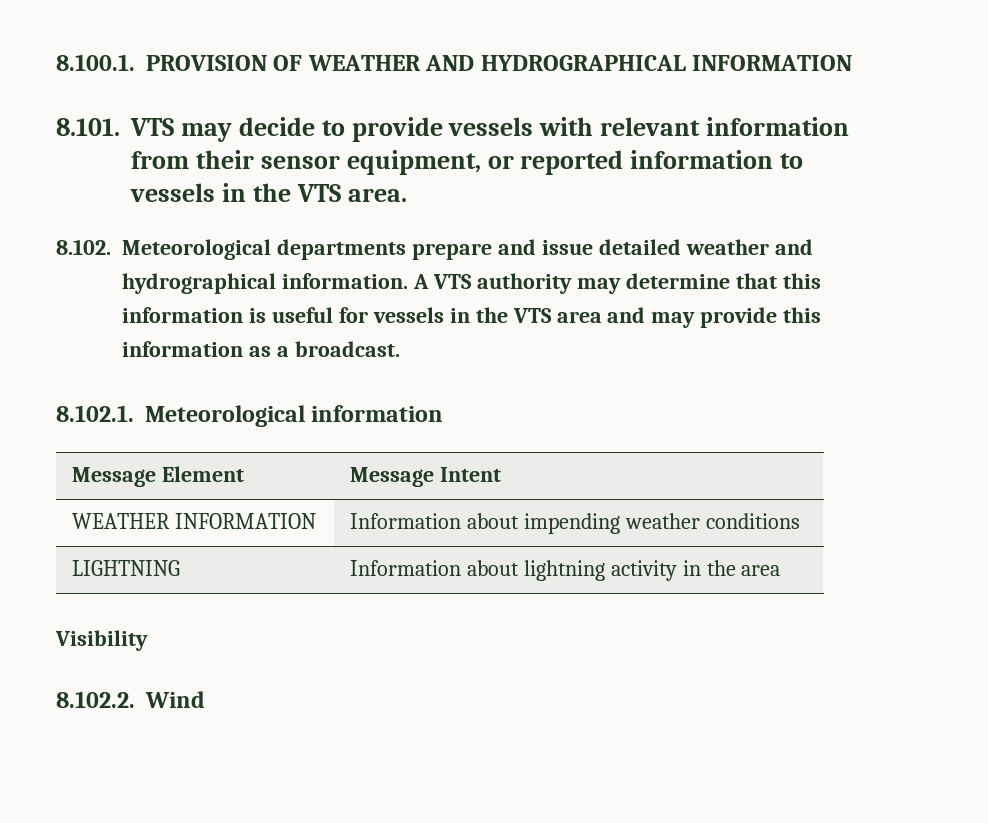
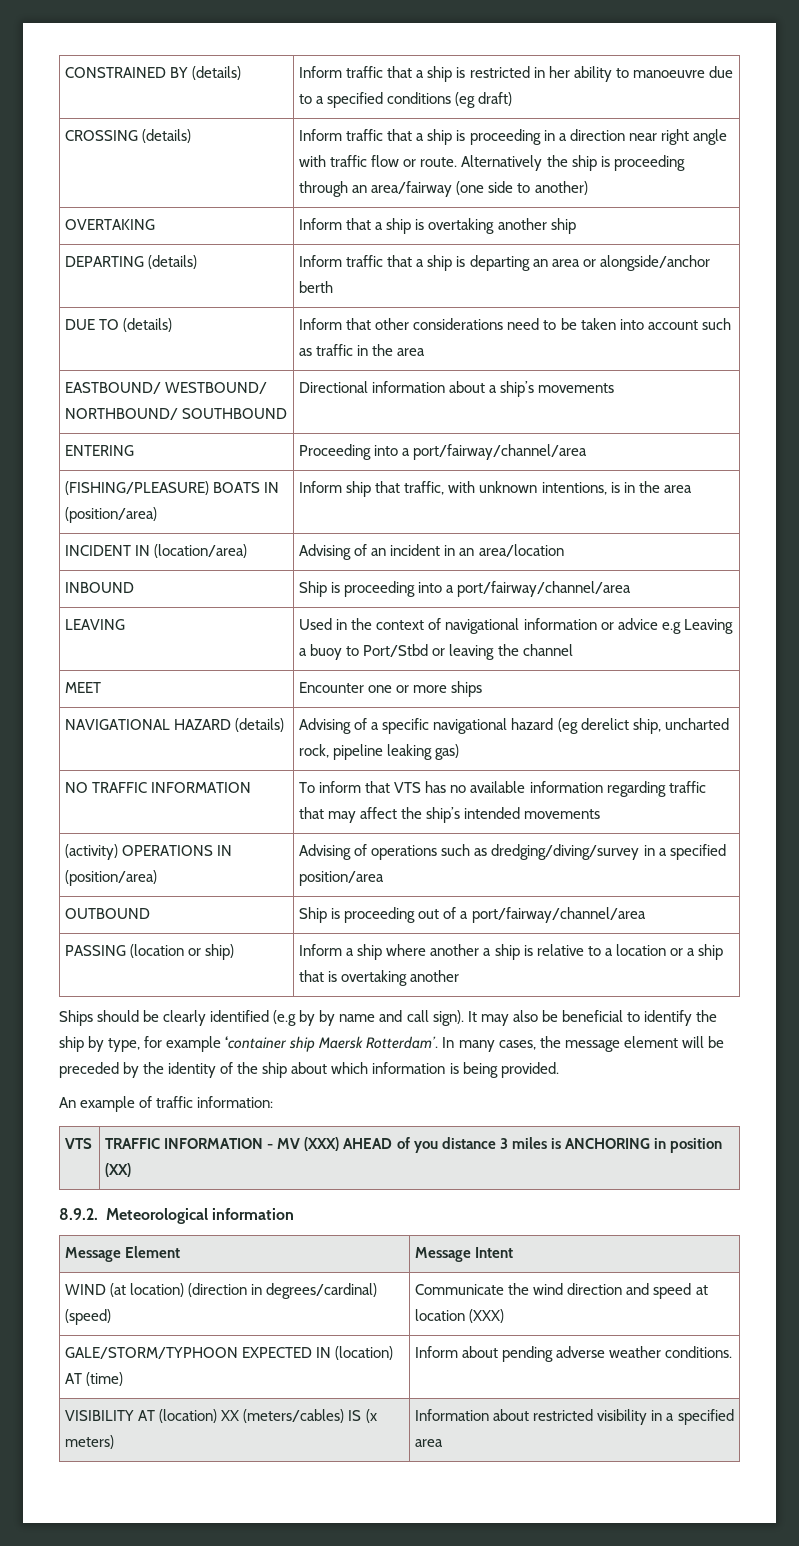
- 8.100.1. PROVISION OF WEATHER AND HYDROGRAPHICAL INFORMATION
- 8.101. VTS may decide to provide vessels with relevant information from their sensor equipment, or reported information to vessels in the VTS area.
- 8.102. Meteorological departments prepare and issue detailed weather and hydrographical information. A VTS authority may determine that this information is useful for vessels in the VTS area and may provide this information as a broadcast.
- 8.102.1. Meteorological information
+ CONSTRAINED BY (details) | Inform traffic that a ship is restricted in her ability to manoeuvre due to a specified conditions (eg draft)
+ CROSSING (details) | Inform traffic that a ship is proceeding in a direction near right angle with traffic flow or route. Alternatively the ship is proceeding through an area/fairway (one side to another)
+ OVERTAKING | Inform that a ship is overtaking another ship
+ DEPARTING (details) | Inform traffic that a ship is departing an area or alongside/anchor berth
+ DUE TO (details) | Inform that other considerations need to be taken into account such as traffic in the area
+ EASTBOUND/ WESTBOUND/ NORTHBOUND/ SOUTHBOUND | Directional information about a ship’s movements
+ ENTERING | Proceeding into a port/fairway/channel/area
+ (FISHING/PLEASURE) BOATS IN (position/area) | Inform ship that traffic, with unknown intentions, is in the area
+ INCIDENT IN (location/area) | Advising of an incident in an area/location
+ INBOUND | Ship is proceeding into a port/fairway/channel/area
+ LEAVING | Used in the context of navigational information or advice e.g Leaving a buoy to Port/Stbd or leaving the channel
+ MEET | Encounter one or more ships
+ NAVIGATIONAL HAZARD (details) | Advising of a specific navigational hazard (eg derelict ship, uncharted rock, pipeline leaking gas)
+ NO TRAFFIC INFORMATION | To inform that VTS has no available information regarding traffic that may affect the ship’s intended movements
+ (activity) OPERATIONS IN (position/area) | Advising of operations such as dredging/diving/survey in a specified position/area
+ OUTBOUND | Ship is proceeding out of a port/fairway/channel/area
+ PASSING (location or ship) | Inform a ship where another a ship is relative to a location or a ship that is overtaking another
+ Ships should be clearly identified (e.g by by name and call sign). It may also be beneficial to identify the ship by type, for example ‘container ship Maersk Rotterdam’. In many cases, the message element will be preceded by the identity of the ship about which information is being provided.
+ An example of traffic information:
+ VTS | TRAFFIC INFORMATION - MV (XXX) AHEAD of you distance 3 miles is ANCHORING in position (XX)
+ 8.9.2. Meteorological information
- WEATHER INFORMATION | Information about impending weather conditions
- LIGHTNING | Information about lightning activity in the area
- Visibility
- 8.102.2. Wind
+ WIND (at location) (direction in degrees/cardinal) (speed) | Communicate the wind direction and speed at location (XXX)
+ GALE/STORM/TYPHOON EXPECTED IN (location) AT (time) | Inform about pending adverse weather conditions.
+ VISIBILITY AT (location) XX (meters/cables) IS (x meters) | Information about restricted visibility in a specified area

